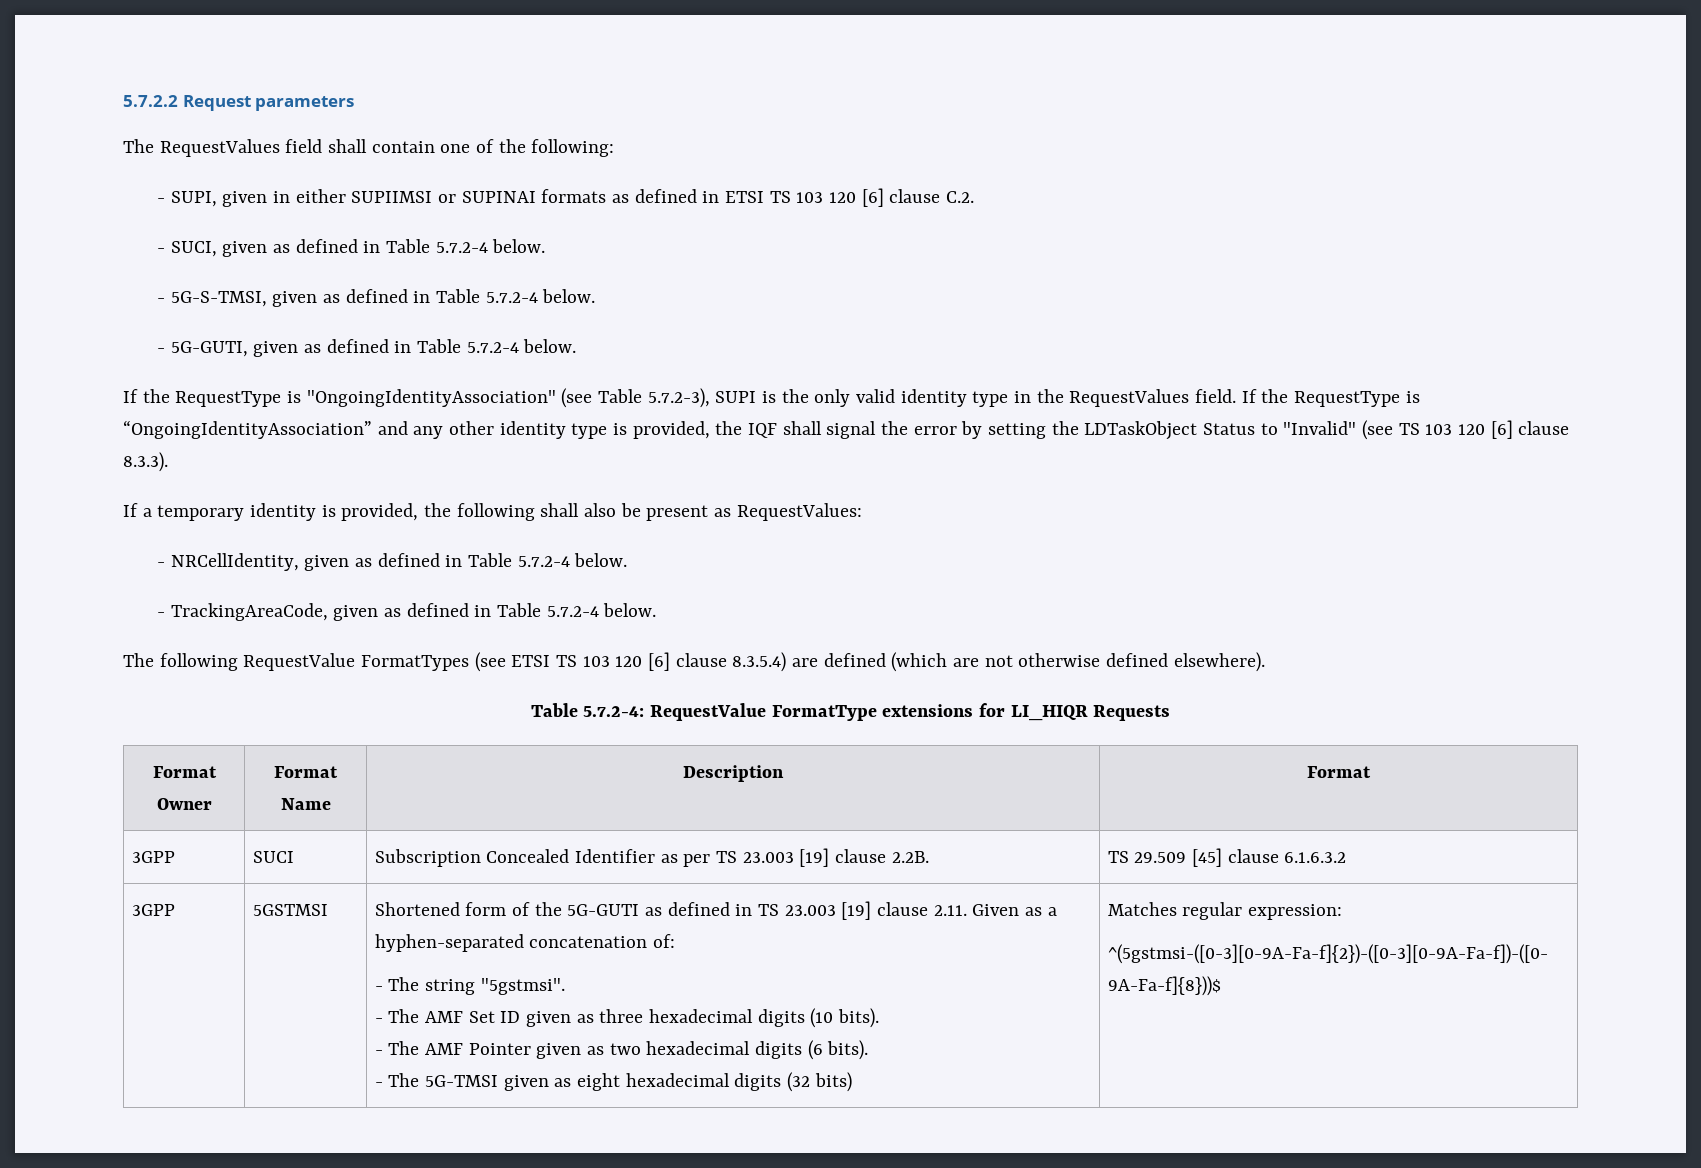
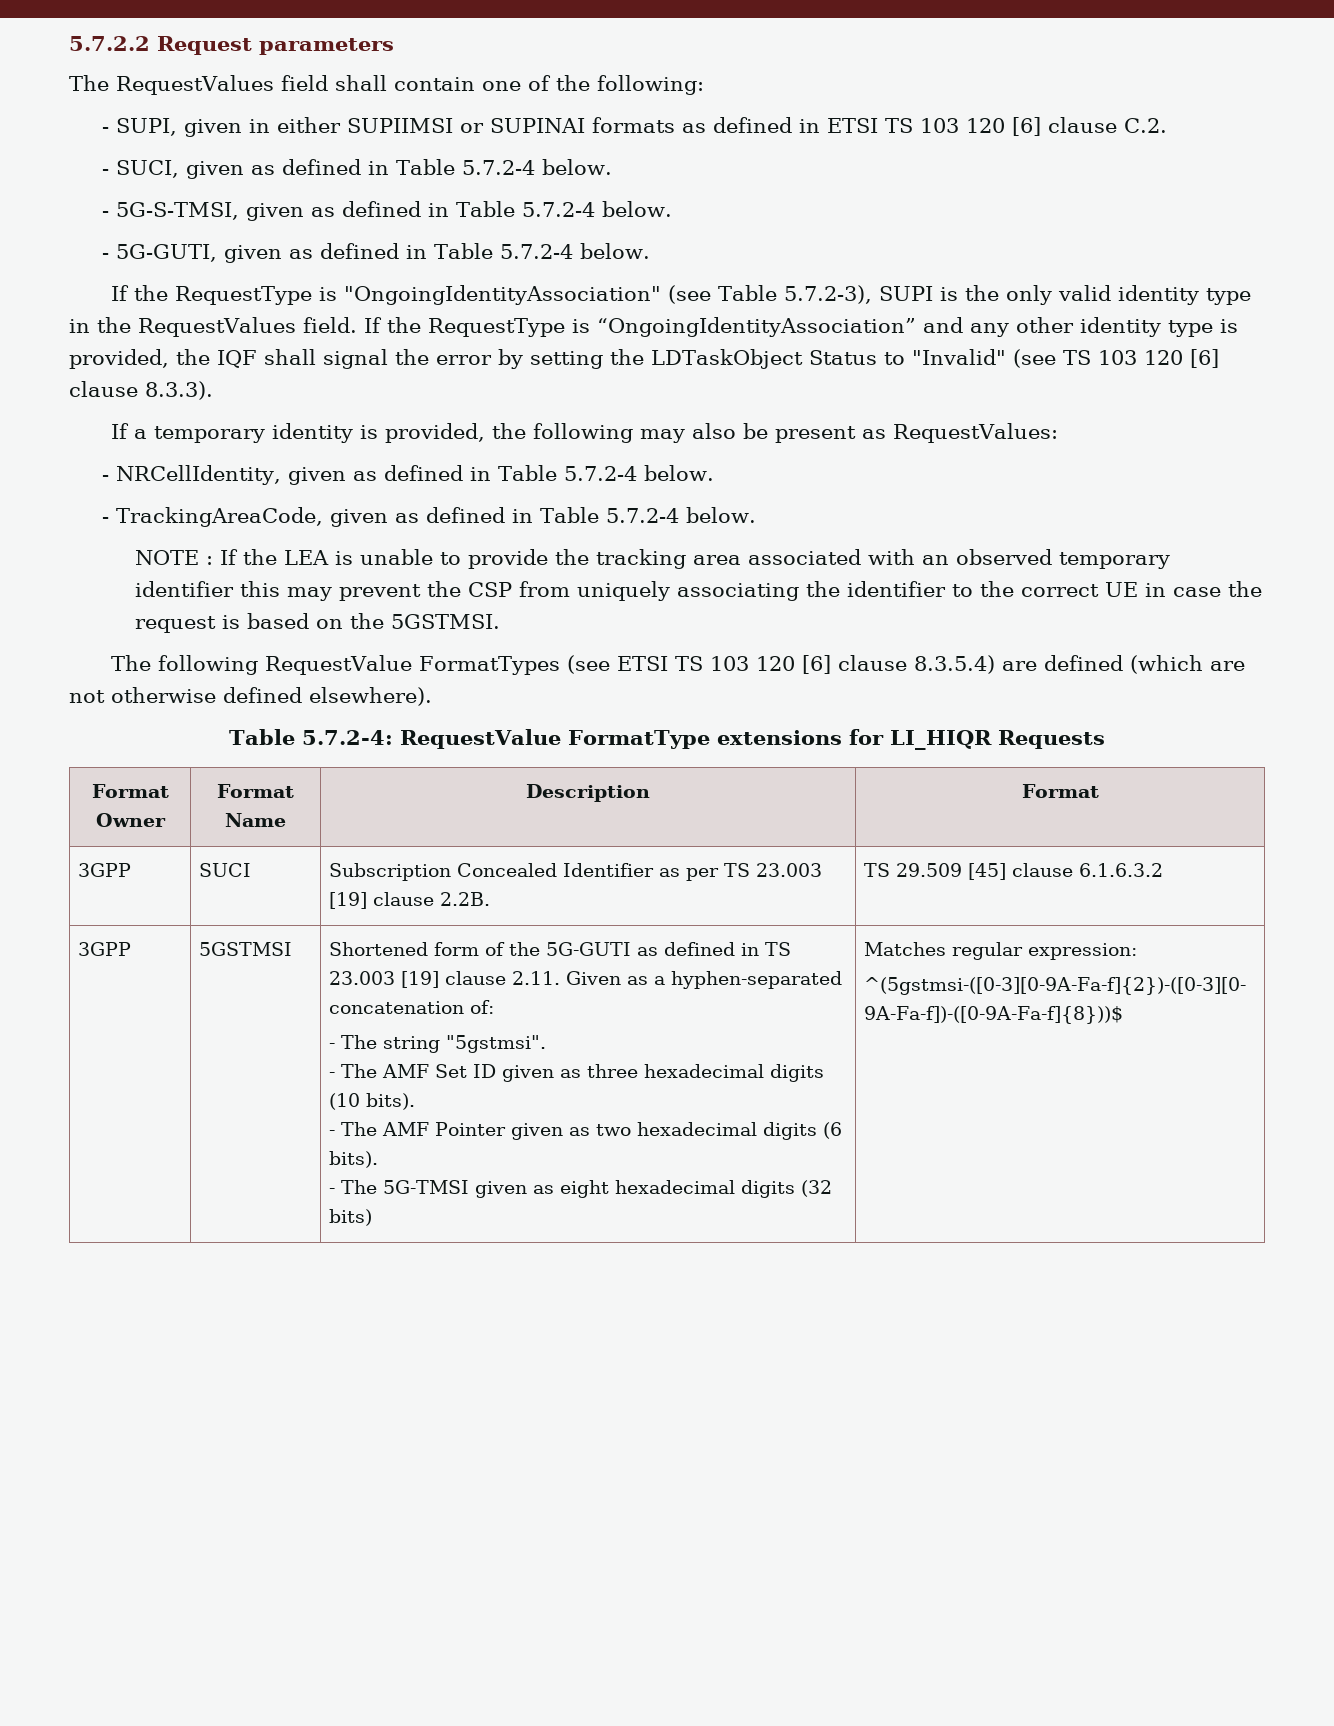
- If a temporary identity is provided, the following shall also be present as RequestValues:
+ If a temporary identity is provided, the following may also be present as RequestValues:
+ NOTE : If the LEA is unable to provide the tracking area associated with an observed temporary identifier this may prevent the CSP from uniquely associating the identifier to the correct UE in case the request is based on the 5GSTMSI.

